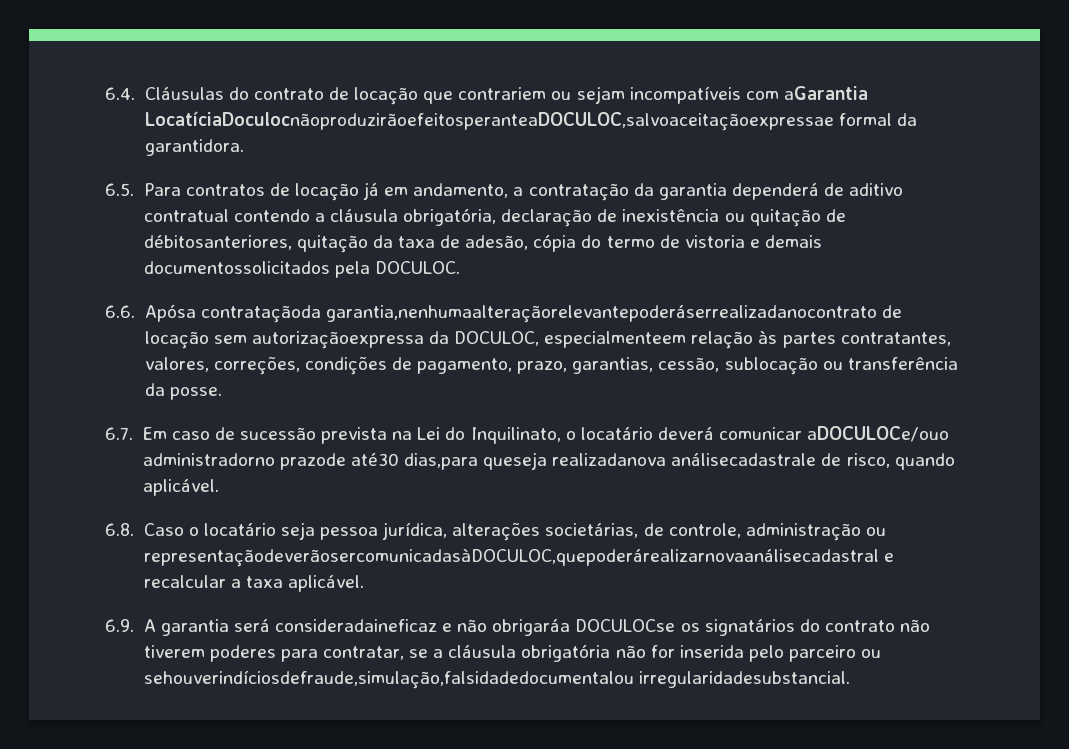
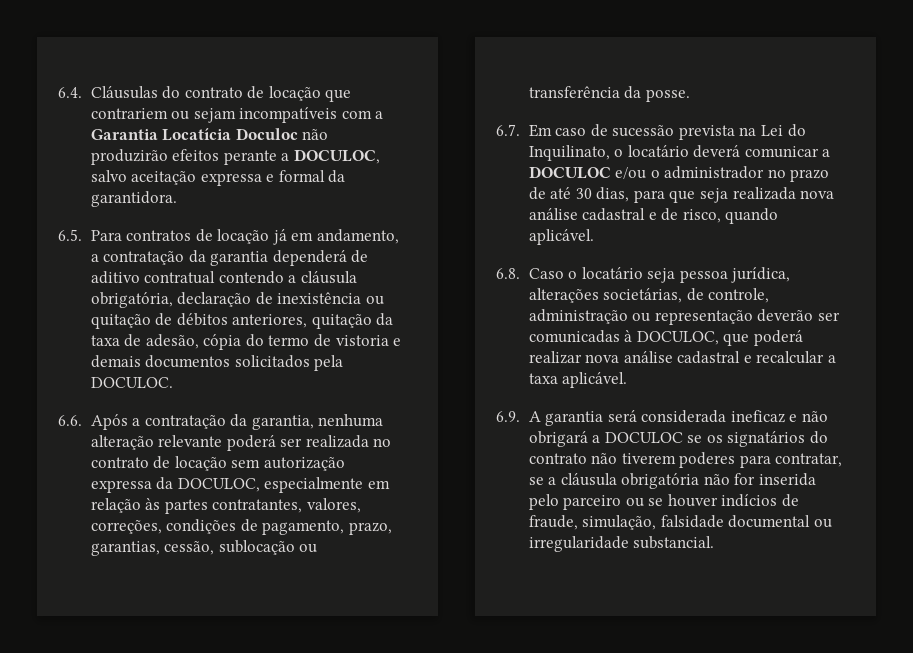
- 6.4. Cláusulas do contrato de locação que contrariem ou sejam incompatíveis com aGarantia LocatíciaDoculocnãoproduzirãoefeitosperanteaDOCULOC,salvoaceitaçãoexpressae formal da garantidora.
+ 6.4. Cláusulas do contrato de locação que contrariem ou sejam incompatíveis com a Garantia Locatícia Doculoc não produzirão efeitos perante a DOCULOC, salvo aceitação expressa e formal da garantidora.
- 6.5. Para contratos de locação já em andamento, a contratação da garantia dependerá de aditivo contratual contendo a cláusula obrigatória, declaração de inexistência ou quitação de débitosanteriores, quitação da taxa de adesão, cópia do termo de vistoria e demais documentossolicitados pela DOCULOC.
+ 6.5. Para contratos de locação já em andamento, a contratação da garantia dependerá de aditivo contratual contendo a cláusula obrigatória, declaração de inexistência ou quitação de débitos anteriores, quitação da taxa de adesão, cópia do termo de vistoria e demais documentos solicitados pela DOCULOC.
- 6.6. Apósa contrataçãoda garantia,nenhumaalteraçãorelevantepoderáserrealizadanocontrato de locação sem autorizaçãoexpressa da DOCULOC, especialmenteem relação às partes contratantes, valores, correções, condições de pagamento, prazo, garantias, cessão, sublocação ou transferência da posse.
+ 6.6. Após a contratação da garantia, nenhuma alteração relevante poderá ser realizada no contrato de locação sem autorização expressa da DOCULOC, especialmente em relação às partes contratantes, valores, correções, condições de pagamento, prazo, garantias, cessão, sublocação ou transferência da posse.
- 6.7. Em caso de sucessão prevista na Lei do Inquilinato, o locatário deverá comunicar aDOCULOCe/ouo administradorno prazode até30 dias,para queseja realizadanova análisecadastrale de risco, quando aplicável.
+ 6.7. Em caso de sucessão prevista na Lei do Inquilinato, o locatário deverá comunicar a DOCULOC e/ou o administrador no prazo de até 30 dias, para que seja realizada nova análise cadastral e de risco, quando aplicável.
- 6.8. Caso o locatário seja pessoa jurídica, alterações societárias, de controle, administração ou representaçãodeverãosercomunicadasàDOCULOC,quepoderárealizarnovaanálisecadastral e recalcular a taxa aplicável.
+ 6.8. Caso o locatário seja pessoa jurídica, alterações societárias, de controle, administração ou representação deverão ser comunicadas à DOCULOC, que poderá realizar nova análise cadastral e recalcular a taxa aplicável.
- 6.9. A garantia será consideradaineficaz e não obrigaráa DOCULOCse os signatários do contrato não tiverem poderes para contratar, se a cláusula obrigatória não for inserida pelo parceiro ou sehouverindíciosdefraude,simulação,falsidadedocumentalou irregularidadesubstancial.
+ 6.9. A garantia será considerada ineficaz e não obrigará a DOCULOC se os signatários do contrato não tiverem poderes para contratar, se a cláusula obrigatória não for inserida pelo parceiro ou se houver indícios de fraude, simulação, falsidade documental ou irregularidade substancial.

